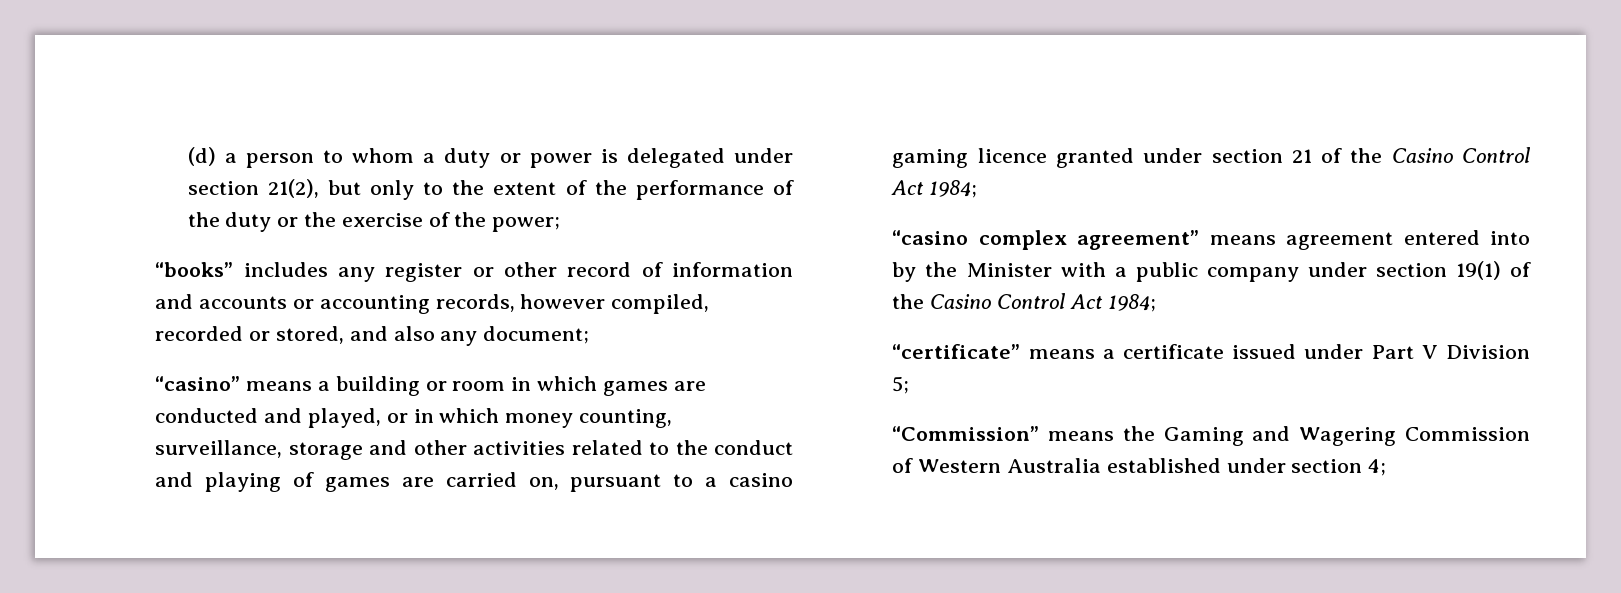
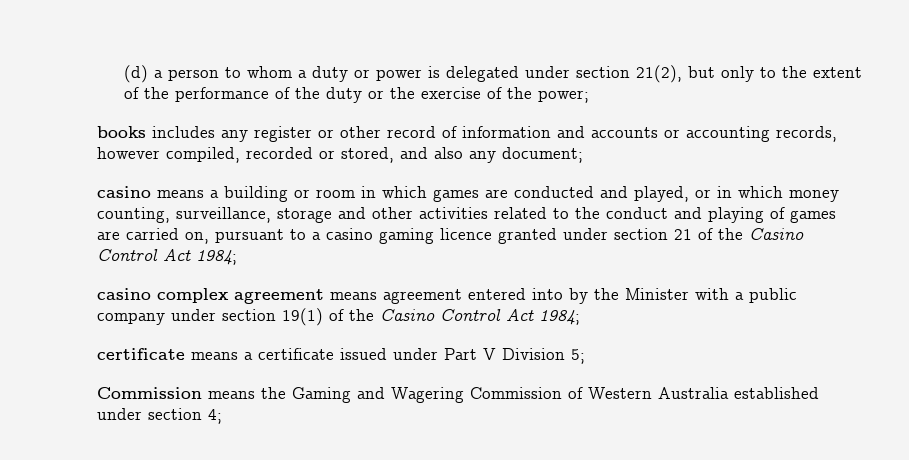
- “books” includes any register or other record of information and accounts or accounting records, however compiled, recorded or stored, and also any document;
+ books includes any register or other record of information and accounts or accounting records, however compiled, recorded or stored, and also any document;
- “casino” means a building or room in which games are conducted and played, or in which money counting, surveillance, storage and other activities related to the conduct and playing of games are carried on, pursuant to a casino gaming licence granted under section 21 of the Casino Control Act 1984;
+ casino means a building or room in which games are conducted and played, or in which money counting, surveillance, storage and other activities related to the conduct and playing of games are carried on, pursuant to a casino gaming licence granted under section 21 of the Casino Control Act 1984;
- “casino complex agreement” means agreement entered into by the Minister with a public company under section 19(1) of the Casino Control Act 1984;
+ casino complex agreement means agreement entered into by the Minister with a public company under section 19(1) of the Casino Control Act 1984;
- “certificate” means a certificate issued under Part V Division 5;
+ certificate means a certificate issued under Part V Division 5;
- “Commission” means the Gaming and Wagering Commission of Western Australia established under section 4;
+ Commission means the Gaming and Wagering Commission of Western Australia established under section 4;

